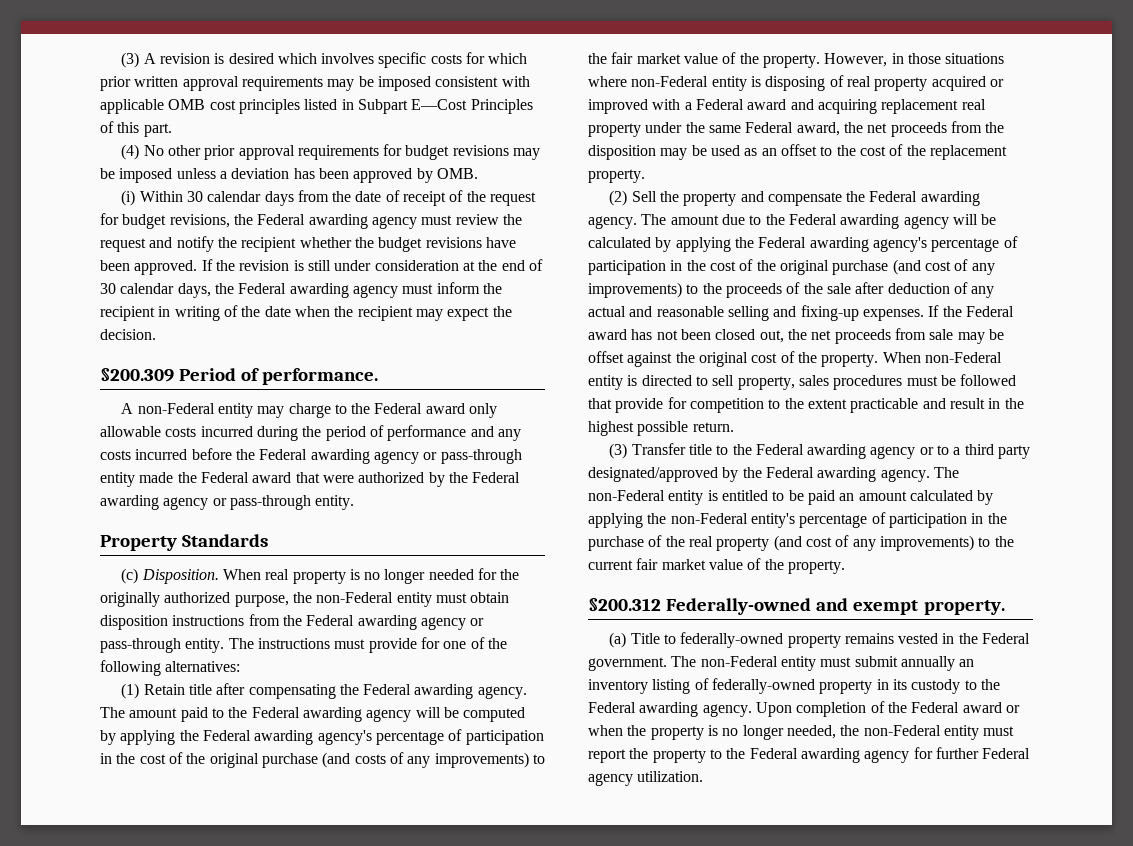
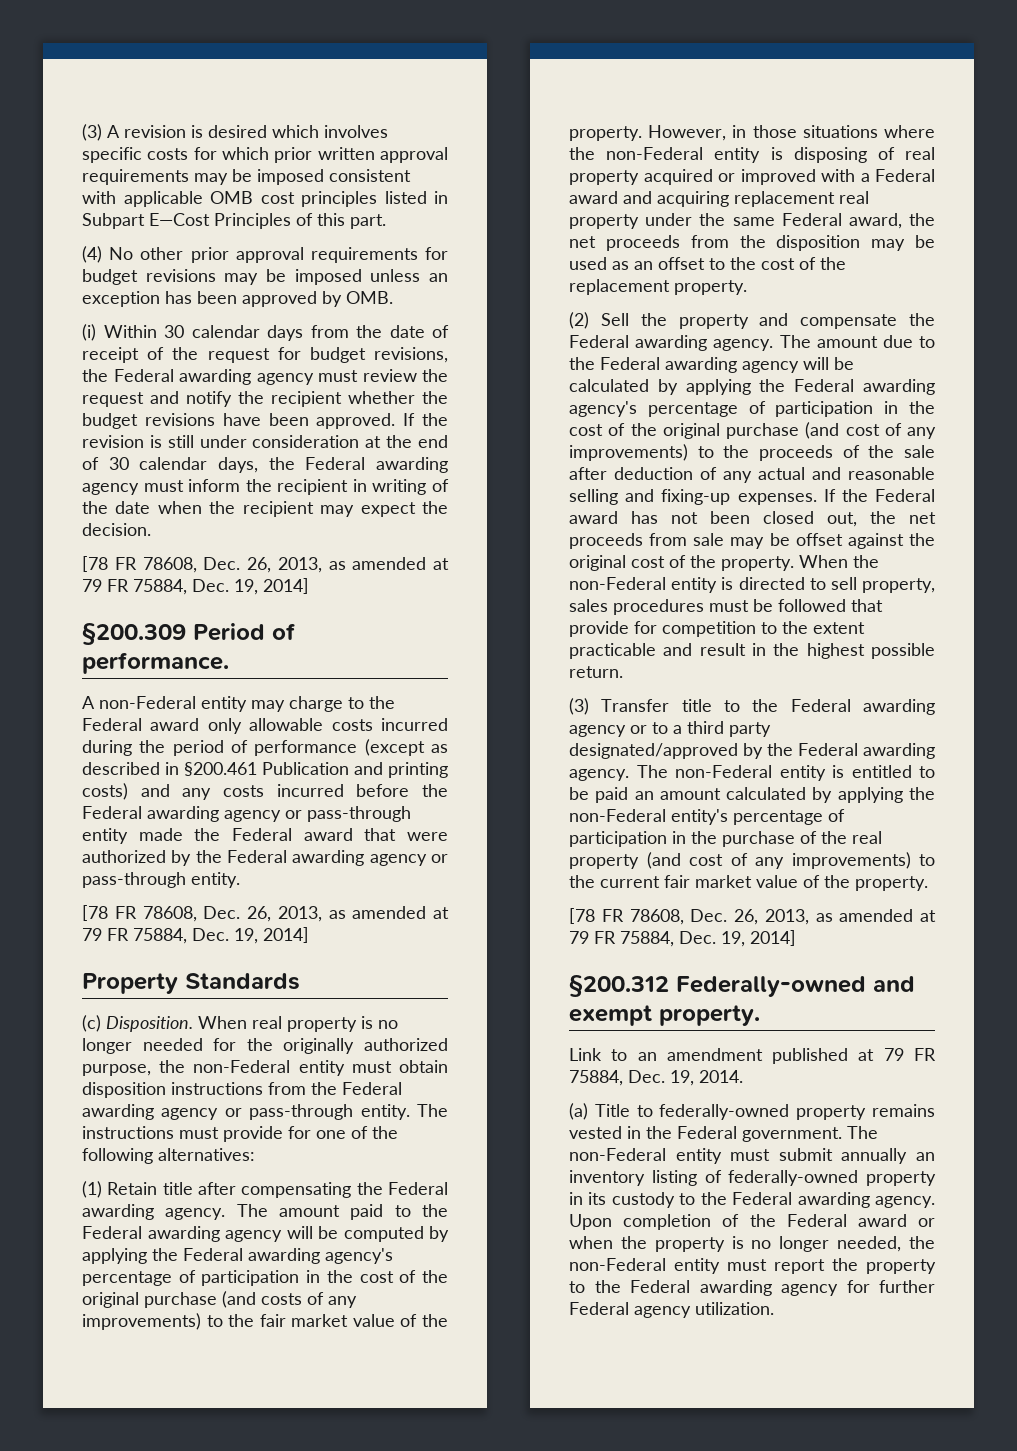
- (4) No other prior approval requirements for budget revisions may be imposed unless a deviation has been approved by OMB.
+ (4) No other prior approval requirements for budget revisions may be imposed unless an exception has been approved by OMB.
  If the revision is still under consideration at the end of 30 calendar days, the Federal awarding agency must inform the recipient in writing of the date when the recipient may expect the decision.
+ [78 FR 78608, Dec. 26, 2013, as amended at 79 FR 75884, Dec. 19, 2014]
- A non-Federal entity may charge to the Federal award only allowable costs incurred during the period of performance and any costs incurred before the Federal awarding agency or pass-through entity made the Federal award that were authorized by the Federal awarding agency or pass-through entity.
+ A non-Federal entity may charge to the Federal award only allowable costs incurred during the period of performance (except as described in §200.461 Publication and printing costs) and any costs incurred before the Federal awarding agency or pass-through entity made the Federal award that were authorized by the Federal awarding agency or pass-through entity.
+ [78 FR 78608, Dec. 26, 2013, as amended at 79 FR 75884, Dec. 19, 2014]
- However, in those situations where non-Federal entity is disposing of real property acquired or improved with a Federal award and acquiring replacement real property under the same Federal award, the net proceeds from the disposition may be used as an offset to the cost of the replacement property.
+ However, in those situations where the non-Federal entity is disposing of real property acquired or improved with a Federal award and acquiring replacement real property under the same Federal award, the net proceeds from the disposition may be used as an offset to the cost of the replacement property.
- When non-Federal entity is directed to sell property, sales procedures must be followed that provide for competition to the extent practicable and result in the highest possible return.
+ When the non-Federal entity is directed to sell property, sales procedures must be followed that provide for competition to the extent practicable and result in the highest possible return.
  The non-Federal entity is entitled to be paid an amount calculated by applying the non-Federal entity's percentage of participation in the purchase of the real property (and cost of any improvements) to the current fair market value of the property.
+ [78 FR 78608, Dec. 26, 2013, as amended at 79 FR 75884, Dec. 19, 2014]
+ Link to an amendment published at 79 FR 75884, Dec. 19, 2014.

